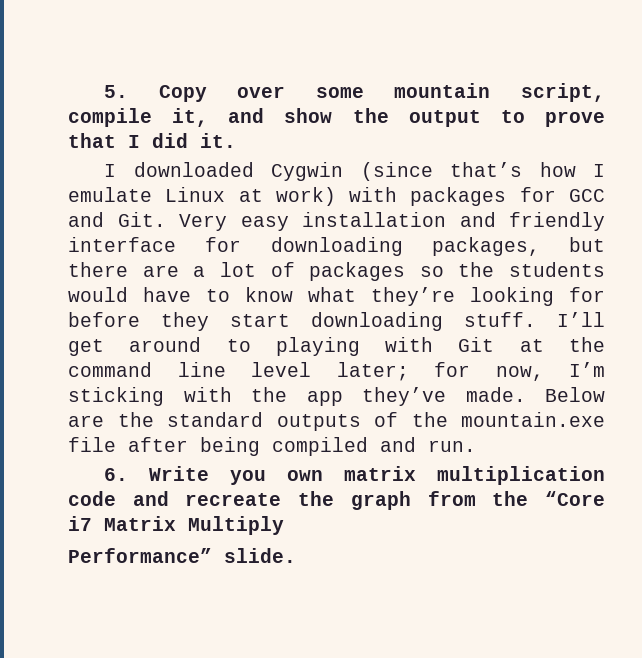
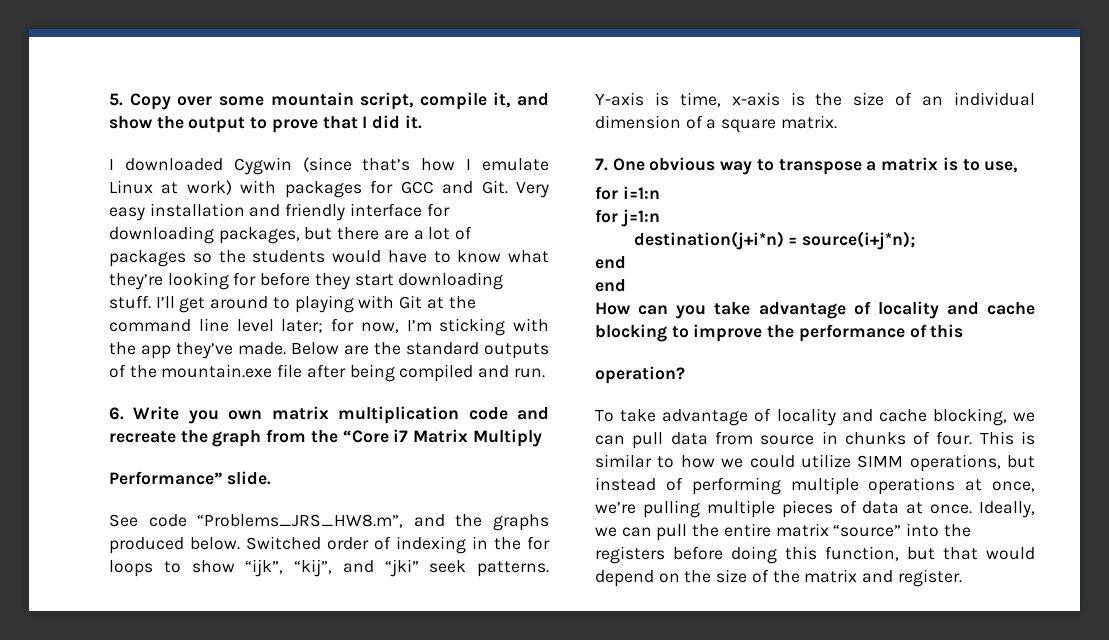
+ See code “Problems_JRS_HW8.m”, and the graphs produced below. Switched order of indexing in the for loops to show “ijk”, “kij”, and “jki” seek patterns. Y-axis is time, x-axis is the size of an individual dimension of a square matrix.
+ 7. One obvious way to transpose a matrix is to use,
+ for i=1:n
+ for j=1:n
+ destination(j+i*n) = source(i+j*n);
+ end
+ end
+ How can you take advantage of locality and cache blocking to improve the performance of this
+ operation?
+ To take advantage of locality and cache blocking, we can pull data from source in chunks of four. This is similar to how we could utilize SIMM operations, but instead of performing multiple operations at once, we’re pulling multiple pieces of data at once. Ideally, we can pull the entire matrix “source” into the registers before doing this function, but that would depend on the size of the matrix and register.

